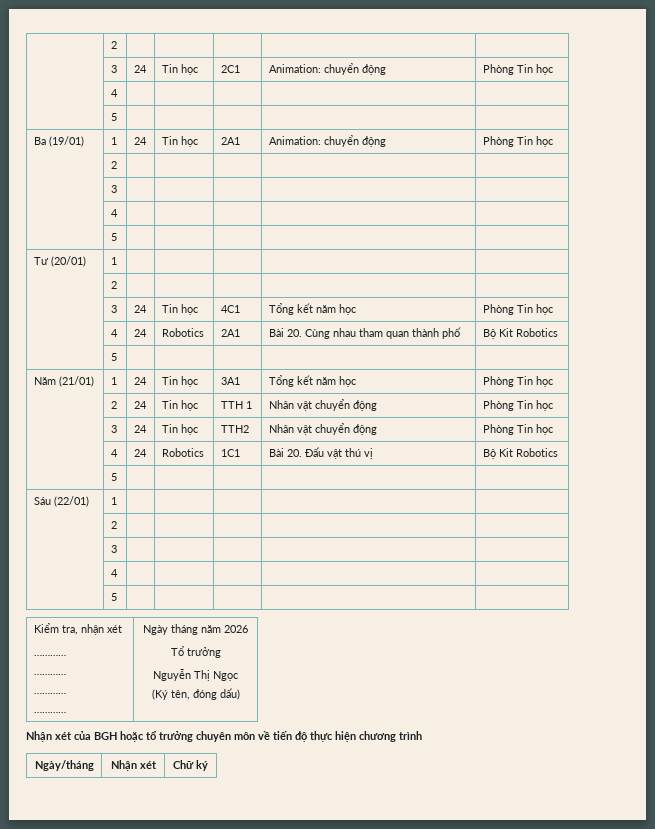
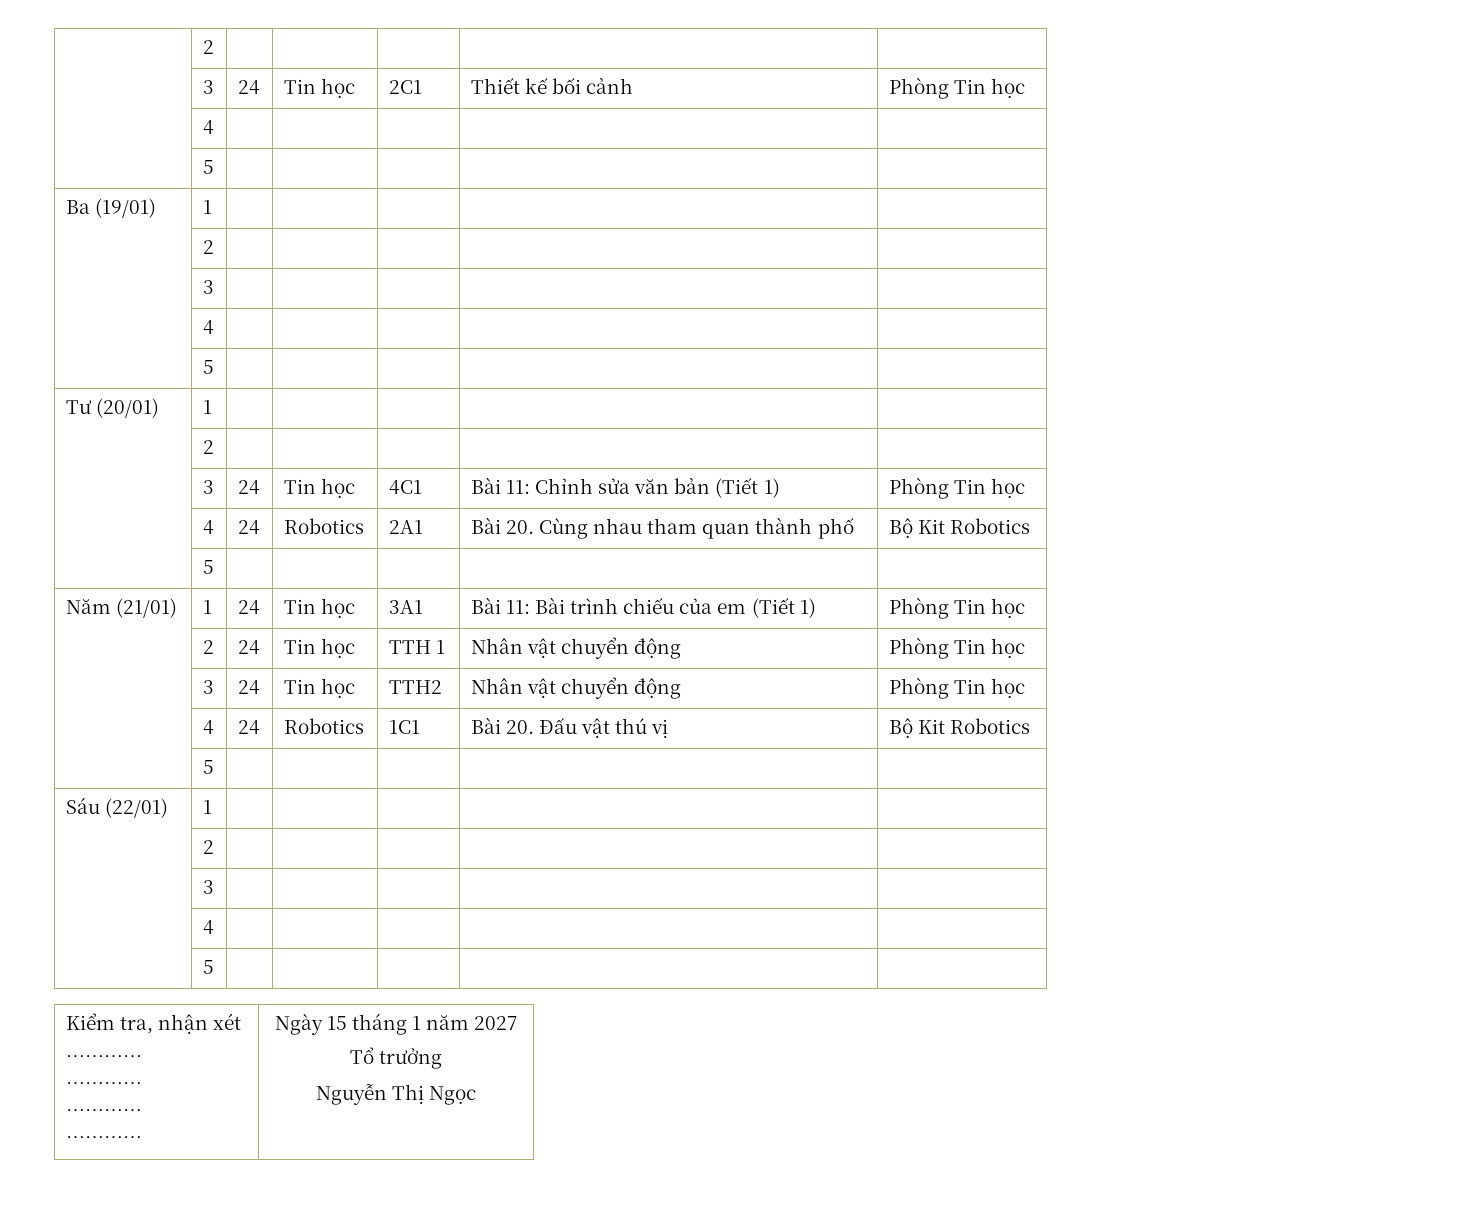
- | 3 | 24 | Tin học | 2C1 | Animation: chuyển động | Phòng Tin học
+ | 3 | 24 | Tin học | 2C1 | Thiết kế bối cảnh | Phòng Tin học
- Ba (19/01) | 1 | 24 | Tin học | 2A1 | Animation: chuyển động | Phòng Tin học
+ Ba (19/01) | 1 | | | | |
- | 3 | 24 | Tin học | 4C1 | Tổng kết năm học | Phòng Tin học
+ | 3 | 24 | Tin học | 4C1 | Bài 11: Chỉnh sửa văn bản (Tiết 1) | Phòng Tin học
- Năm (21/01) | 1 | 24 | Tin học | 3A1 | Tổng kết năm học | Phòng Tin học
+ Năm (21/01) | 1 | 24 | Tin học | 3A1 | Bài 11: Bài trình chiếu của em (Tiết 1) | Phòng Tin học
  Kiểm tra, nhận xét
  …………
  …………
  …………
- ………… | Ngày tháng năm 2026
+ ………… | Ngày 15 tháng 1 năm 2027
  Tổ trưởng
  Nguyễn Thị Ngọc
- (Ký tên, đóng dấu)
- Nhận xét của BGH hoặc tổ trưởng chuyên môn về tiến độ thực hiện chương trình
- Ngày/tháng | Nhận xét | Chữ ký

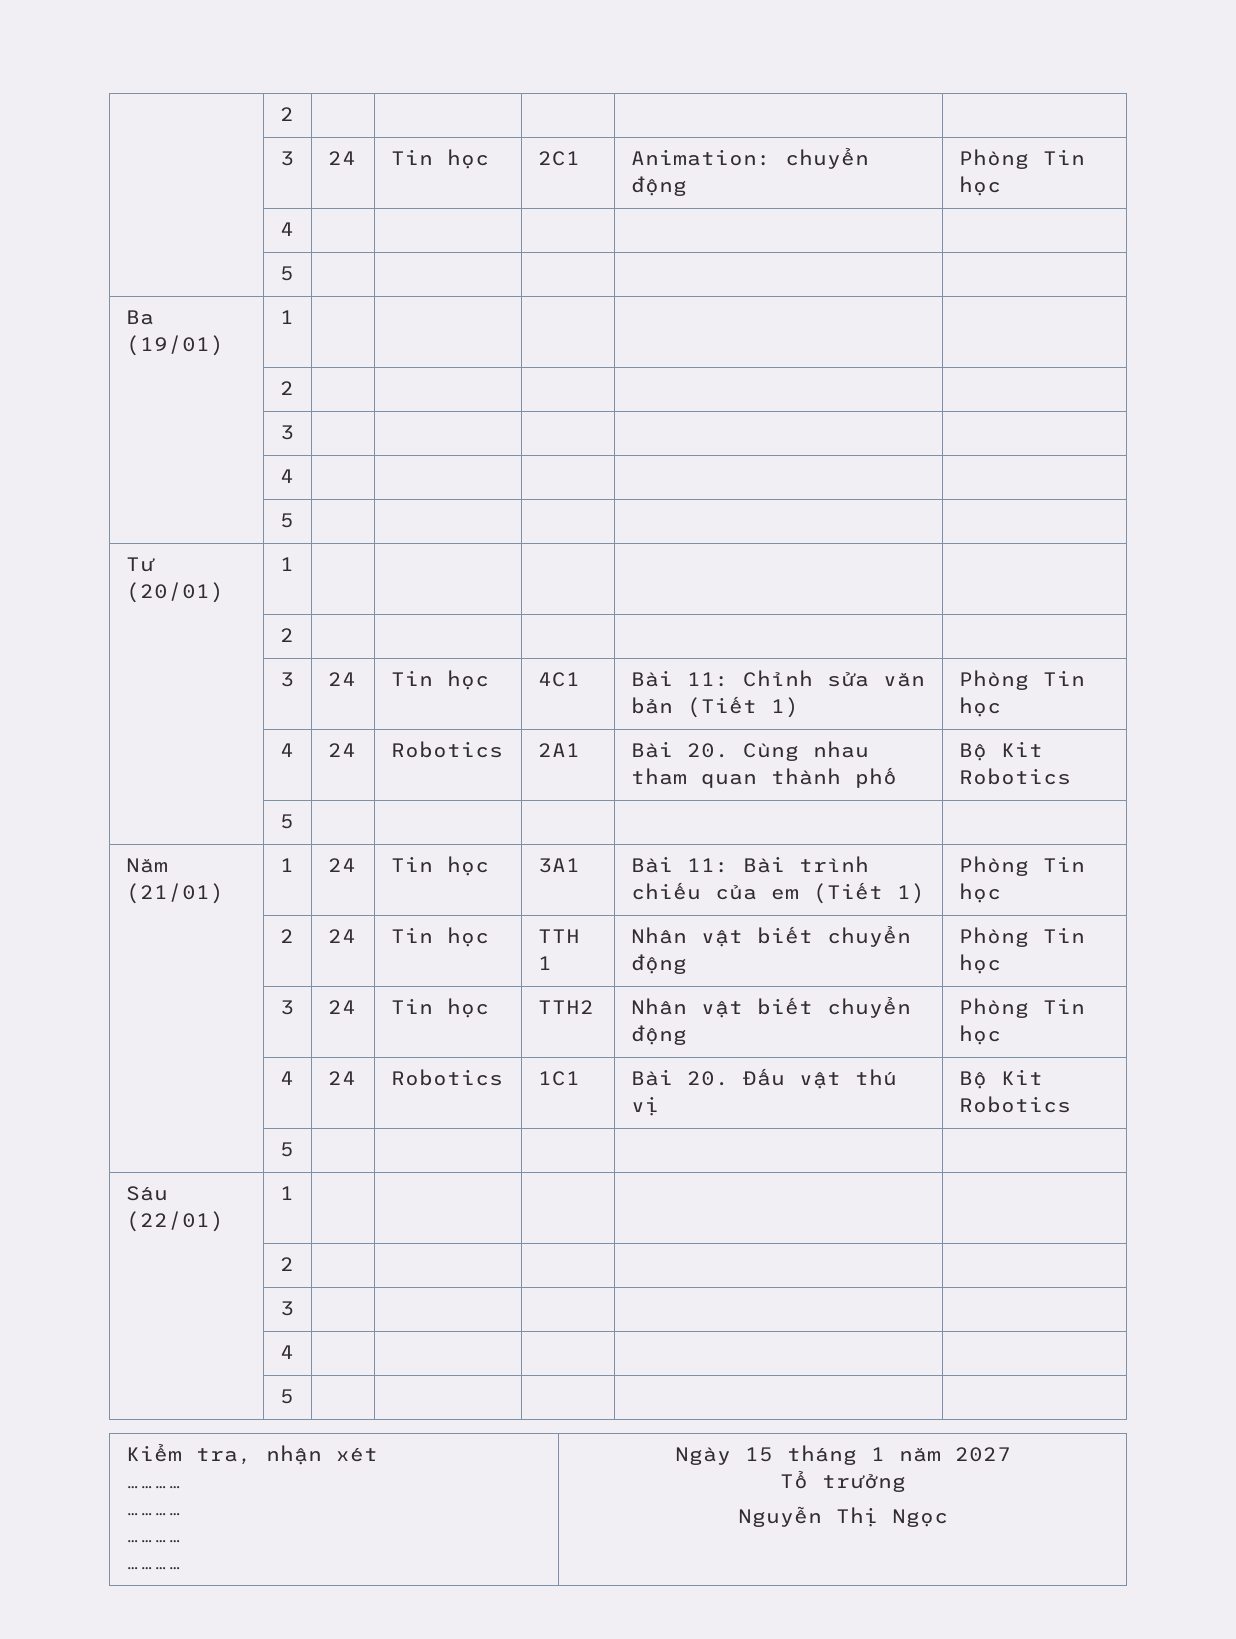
- | 3 | 24 | Tin học | 2C1 | Thiết kế bối cảnh | Phòng Tin học
+ | 3 | 24 | Tin học | 2C1 | Animation: chuyển động | Phòng Tin học
- | 2 | 24 | Tin học | TTH 1 | Nhân vật chuyển động | Phòng Tin học
+ | 2 | 24 | Tin học | TTH 1 | Nhân vật biết chuyển động | Phòng Tin học
- | 3 | 24 | Tin học | TTH2 | Nhân vật chuyển động | Phòng Tin học
+ | 3 | 24 | Tin học | TTH2 | Nhân vật biết chuyển động | Phòng Tin học

